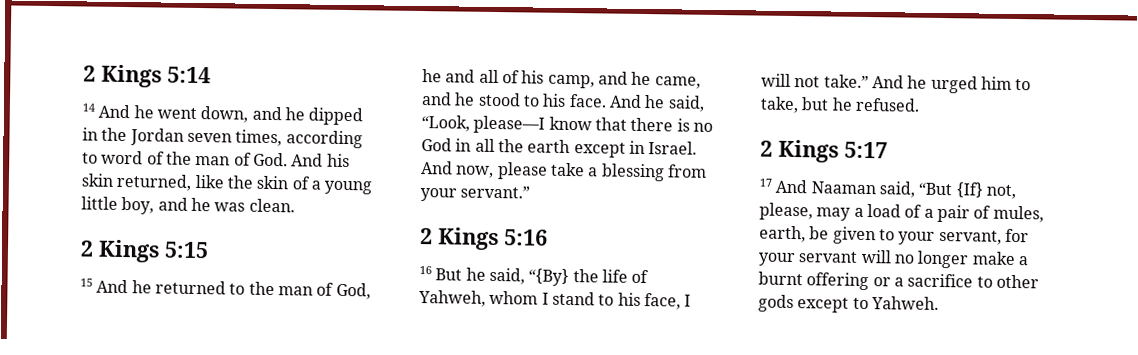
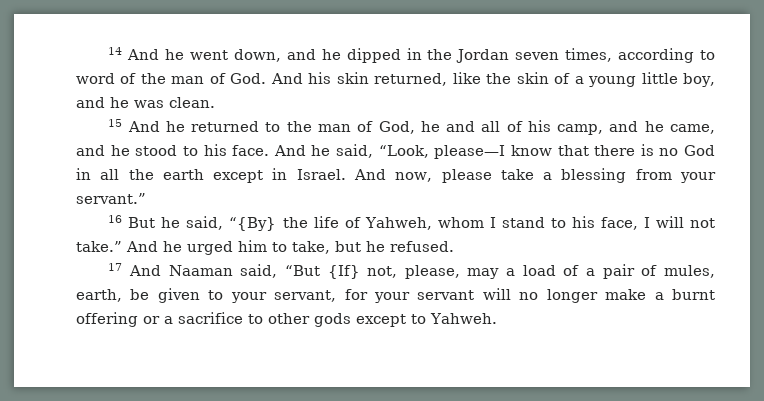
- 2 Kings 5:14
- 2 Kings 5:15
- 2 Kings 5:16
- 2 Kings 5:17

